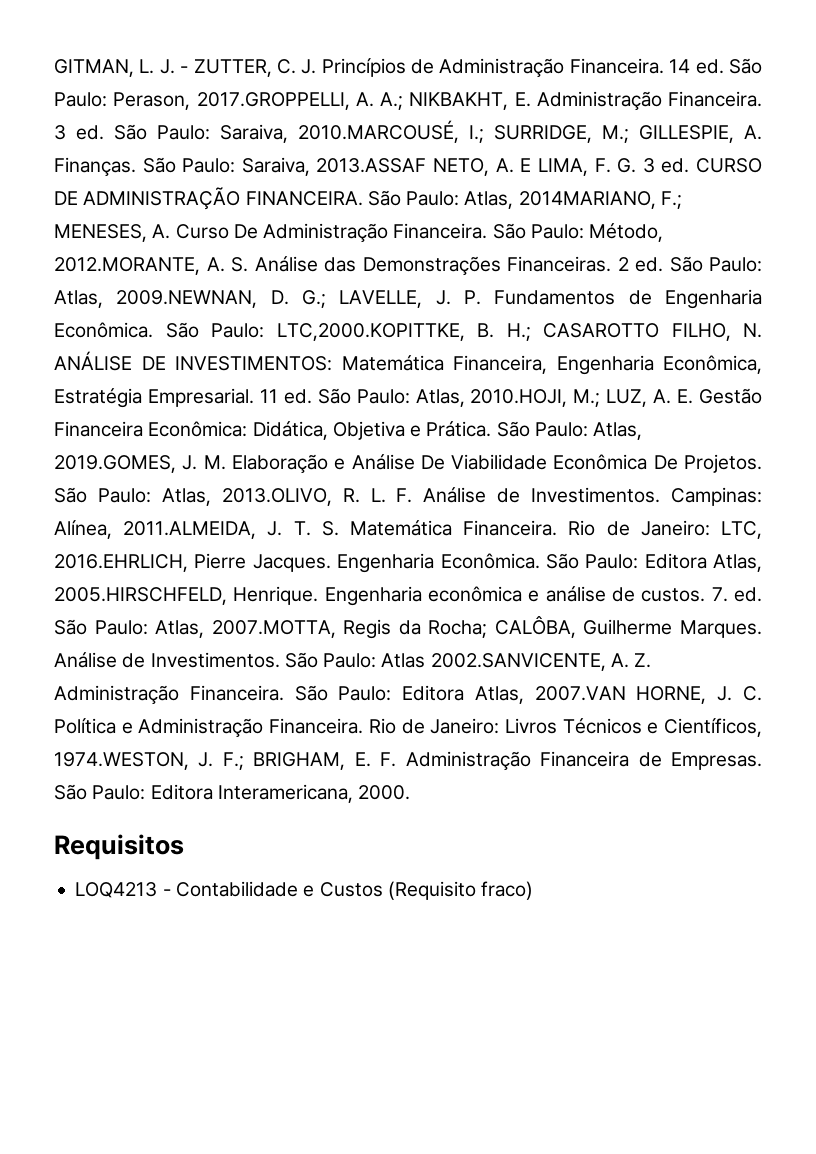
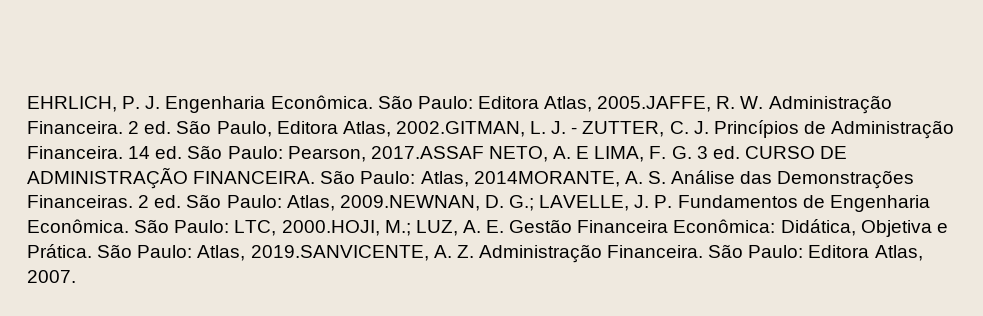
- GITMAN, L. J. - ZUTTER, C. J. Princípios de Administração Financeira.
+ EHRLICH, P. J. Engenharia Econômica. São Paulo: Editora Atlas, 2005.JAFFE, R. W. Administração Financeira. 2 ed. São Paulo, Editora Atlas, 2002.GITMAN, L. J. - ZUTTER, C. J. Princípios de Administração Financeira.
- 14 ed. São Paulo: Perason, 2017.GROPPELLI, A. A.; NIKBAKHT, E. Administração Financeira. 3 ed. São Paulo: Saraiva, 2010.MARCOUSÉ, I.; SURRIDGE, M.; GILLESPIE, A. Finanças. São Paulo: Saraiva, 2013.ASSAF NETO, A. E LIMA, F. G. 3 ed. CURSO DE ADMINISTRAÇÃO FINANCEIRA.
+ 14 ed. São Paulo: Pearson, 2017.ASSAF NETO, A. E LIMA, F. G. 3 ed. CURSO DE ADMINISTRAÇÃO FINANCEIRA.
- São Paulo: Atlas, 2014MARIANO, F.; MENESES, A. Curso De Administração Financeira. São Paulo: Método, 2012.MORANTE, A. S. Análise das Demonstrações Financeiras.
+ São Paulo: Atlas, 2014MORANTE, A. S. Análise das Demonstrações Financeiras.
- São Paulo: LTC,2000.KOPITTKE, B. H.; CASAROTTO FILHO, N. ANÁLISE DE INVESTIMENTOS: Matemática Financeira, Engenharia Econômica, Estratégia Empresarial. 11 ed. São Paulo: Atlas, 2010.HOJI, M.; LUZ, A. E. Gestão Financeira Econômica: Didática, Objetiva e Prática.
+ São Paulo: LTC, 2000.HOJI, M.; LUZ, A. E. Gestão Financeira Econômica: Didática, Objetiva e Prática.
- São Paulo: Atlas, 2019.GOMES, J. M. Elaboração e Análise De Viabilidade Econômica De Projetos. São Paulo: Atlas, 2013.OLIVO, R. L. F. Análise de Investimentos. Campinas: Alínea, 2011.ALMEIDA, J. T. S. Matemática Financeira. Rio de Janeiro: LTC, 2016.EHRLICH, Pierre Jacques. Engenharia Econômica. São Paulo: Editora Atlas, 2005.HIRSCHFELD, Henrique. Engenharia econômica e análise de custos. 7. ed. São Paulo: Atlas, 2007.MOTTA, Regis da Rocha; CALÔBA, Guilherme Marques. Análise de Investimentos. São Paulo: Atlas 2002.SANVICENTE, A. Z. Administração Financeira.
+ São Paulo: Atlas, 2019.SANVICENTE, A. Z. Administração Financeira.
- São Paulo: Editora Atlas, 2007.VAN HORNE, J. C. Política e Administração Financeira. Rio de Janeiro: Livros Técnicos e Científicos, 1974.WESTON, J. F.; BRIGHAM, E. F. Administração Financeira de Empresas. São Paulo: Editora Interamericana, 2000.
- Requisitos
- LOQ4213 - Contabilidade e Custos (Requisito fraco)
+ São Paulo: Editora Atlas, 2007.

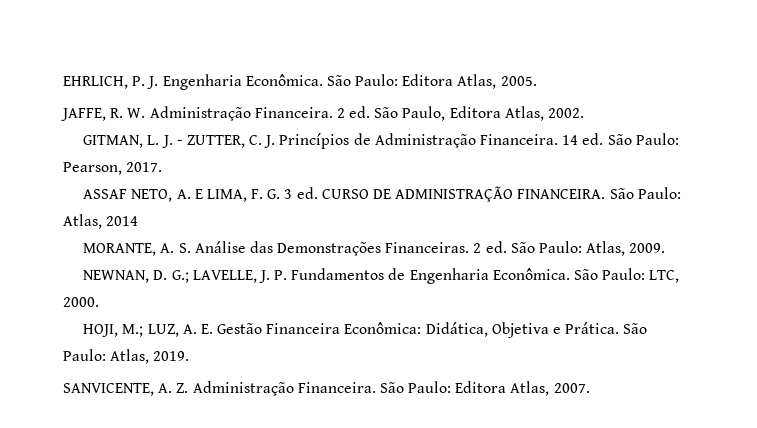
- São Paulo: Editora Atlas, 2005.JAFFE, R. W. Administração Financeira.
+ São Paulo: Editora Atlas, 2005.
+ JAFFE, R. W. Administração Financeira.
- 2 ed. São Paulo, Editora Atlas, 2002.GITMAN, L. J. - ZUTTER, C. J. Princípios de Administração Financeira.
+ 2 ed. São Paulo, Editora Atlas, 2002.
+ GITMAN, L. J. - ZUTTER, C. J. Princípios de Administração Financeira.
- 14 ed. São Paulo: Pearson, 2017.ASSAF NETO, A. E LIMA, F. G. 3 ed. CURSO DE ADMINISTRAÇÃO FINANCEIRA.
+ 14 ed. São Paulo: Pearson, 2017.
+ ASSAF NETO, A. E LIMA, F. G. 3 ed. CURSO DE ADMINISTRAÇÃO FINANCEIRA.
- São Paulo: Atlas, 2014MORANTE, A. S. Análise das Demonstrações Financeiras.
+ São Paulo: Atlas, 2014
+ MORANTE, A. S. Análise das Demonstrações Financeiras.
- 2 ed. São Paulo: Atlas, 2009.NEWNAN, D. G.; LAVELLE, J. P. Fundamentos de Engenharia Econômica.
+ 2 ed. São Paulo: Atlas, 2009.
+ NEWNAN, D. G.; LAVELLE, J. P. Fundamentos de Engenharia Econômica.
- São Paulo: LTC, 2000.HOJI, M.; LUZ, A. E. Gestão Financeira Econômica: Didática, Objetiva e Prática.
+ São Paulo: LTC, 2000.
+ HOJI, M.; LUZ, A. E. Gestão Financeira Econômica: Didática, Objetiva e Prática.
- São Paulo: Atlas, 2019.SANVICENTE, A. Z. Administração Financeira.
+ São Paulo: Atlas, 2019.
+ SANVICENTE, A. Z. Administração Financeira.

